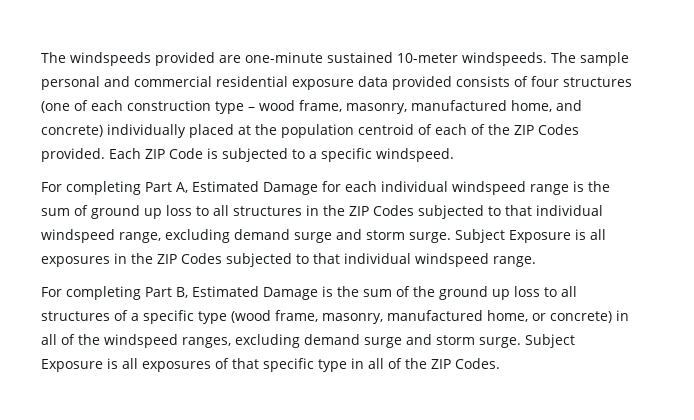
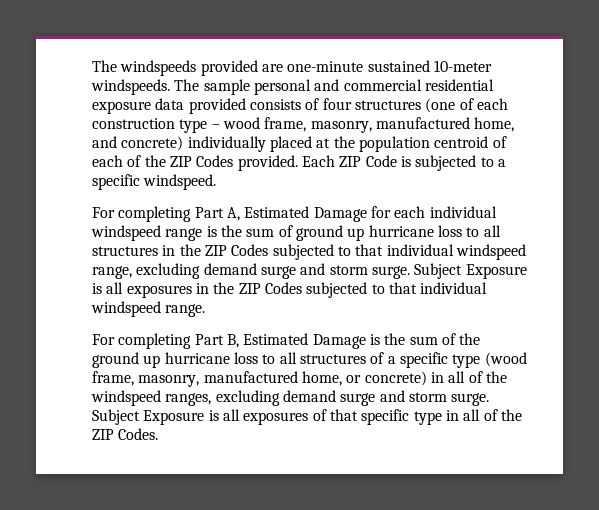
- For completing Part A, Estimated Damage for each individual windspeed range is the sum of ground up loss to all structures in the ZIP Codes subjected to that individual windspeed range, excluding demand surge and storm surge.
+ For completing Part A, Estimated Damage for each individual windspeed range is the sum of ground up hurricane loss to all structures in the ZIP Codes subjected to that individual windspeed range, excluding demand surge and storm surge.
- For completing Part B, Estimated Damage is the sum of the ground up loss to all structures of a specific type (wood frame, masonry, manufactured home, or concrete) in all of the windspeed ranges, excluding demand surge and storm surge.
+ For completing Part B, Estimated Damage is the sum of the ground up hurricane loss to all structures of a specific type (wood frame, masonry, manufactured home, or concrete) in all of the windspeed ranges, excluding demand surge and storm surge.

